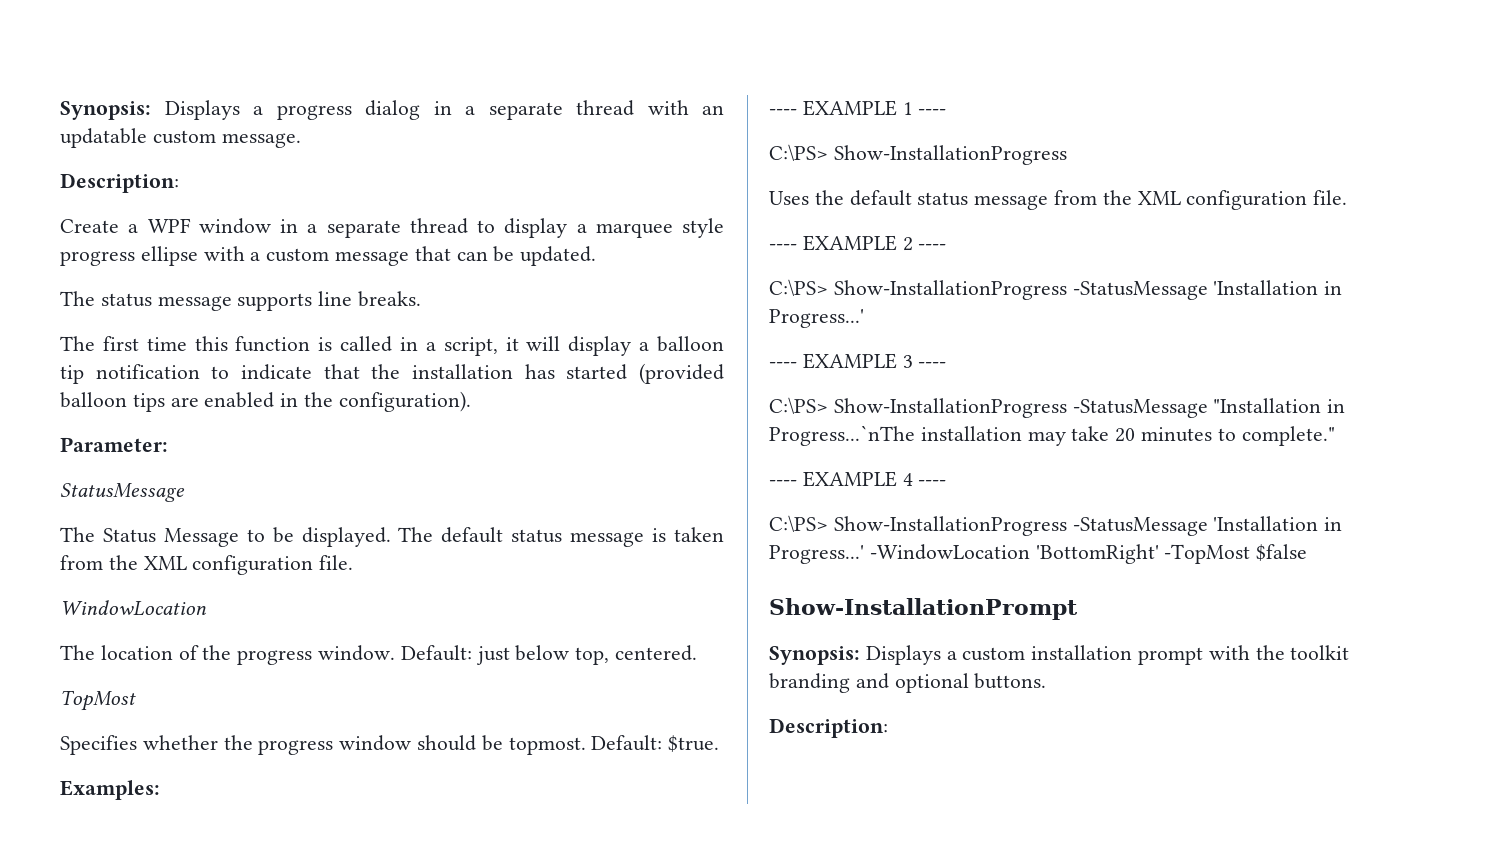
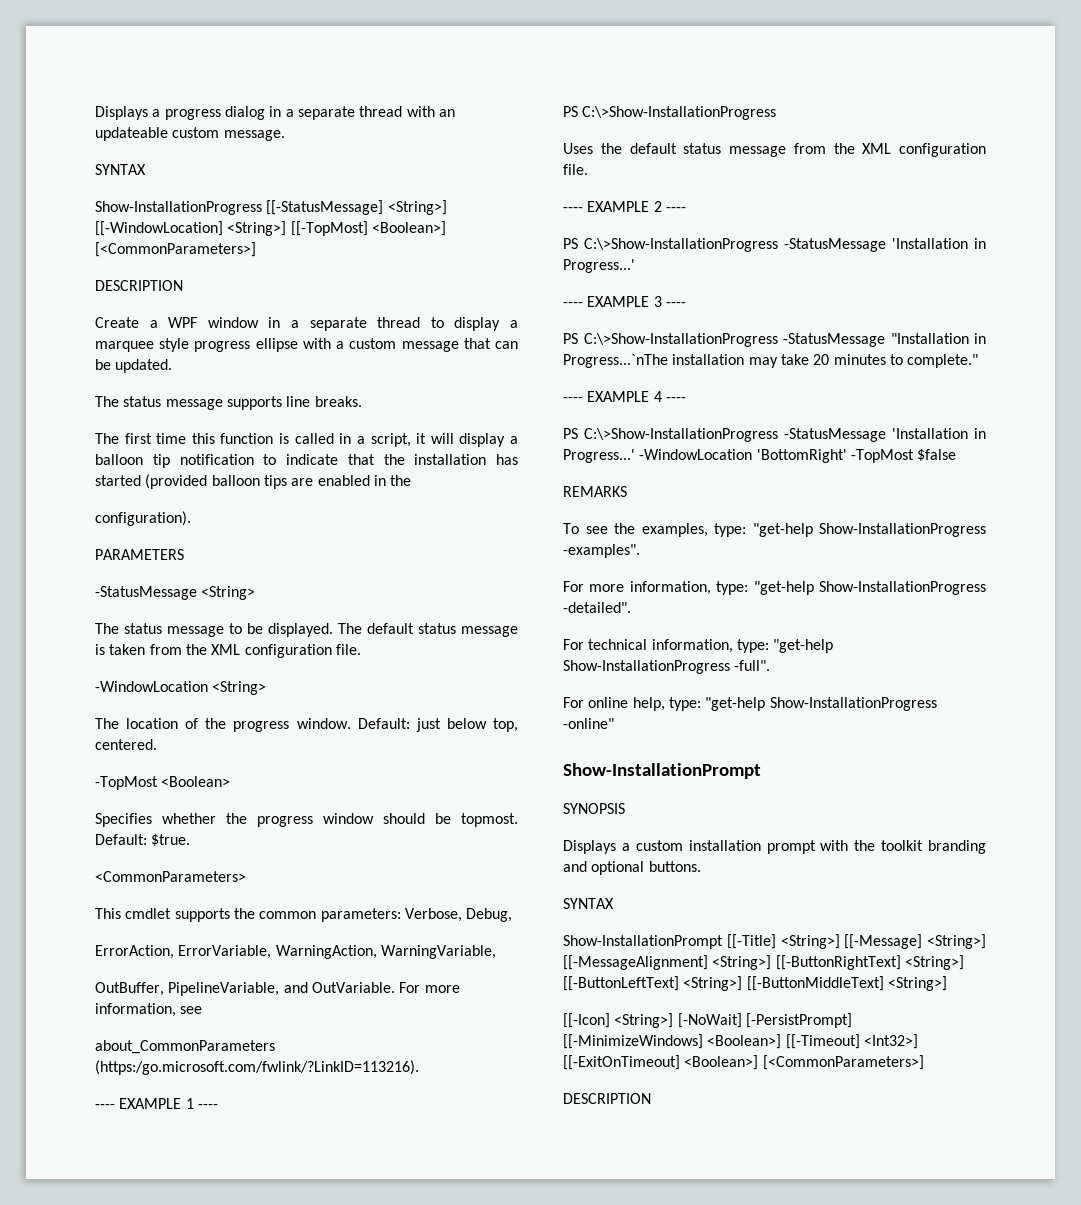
- Synopsis: Displays a progress dialog in a separate thread with an updatable custom message.
- Description:
+ Displays a progress dialog in a separate thread with an updateable custom message.
+ SYNTAX
+ Show-InstallationProgress [[-StatusMessage] <String>] [[-WindowLocation] <String>] [[-TopMost] <Boolean>] [<CommonParameters>]
+ DESCRIPTION
- The first time this function is called in a script, it will display a balloon tip notification to indicate that the installation has started (provided balloon tips are enabled in the configuration).
+ The first time this function is called in a script, it will display a balloon tip notification to indicate that the installation has started (provided balloon tips are enabled in the
+ configuration).
- Parameter:
- StatusMessage
- The Status Message to be displayed.
+ PARAMETERS
+ -StatusMessage <String>
+ The status message to be displayed.
- WindowLocation
+ -WindowLocation <String>
- TopMost
+ -TopMost <Boolean>
- Examples:
+ <CommonParameters>
+ This cmdlet supports the common parameters: Verbose, Debug,
+ ErrorAction, ErrorVariable, WarningAction, WarningVariable,
+ OutBuffer, PipelineVariable, and OutVariable. For more information, see
+ about_CommonParameters (https:/go.microsoft.com/fwlink/?LinkID=113216).
  ---- EXAMPLE 1 ----
- C:\PS> Show-InstallationProgress
+ PS C:\>Show-InstallationProgress
  ---- EXAMPLE 2 ----
- C:\PS> Show-InstallationProgress -StatusMessage 'Installation in Progress...'
+ PS C:\>Show-InstallationProgress -StatusMessage 'Installation in Progress...'
- C:\PS> Show-InstallationProgress -StatusMessage "Installation in Progress...`nThe installation may take 20 minutes to complete."
+ PS C:\>Show-InstallationProgress -StatusMessage "Installation in Progress...`nThe installation may take 20 minutes to complete."
  ---- EXAMPLE 4 ----
- C:\PS> Show-InstallationProgress -StatusMessage 'Installation in Progress...'
+ PS C:\>Show-InstallationProgress -StatusMessage 'Installation in Progress...'
+ REMARKS
+ To see the examples, type: "get-help Show-InstallationProgress -examples".
+ For more information, type: "get-help Show-InstallationProgress -detailed".
+ For technical information, type: "get-help Show-InstallationProgress -full".
+ For online help, type: "get-help Show-InstallationProgress -online"
- Synopsis: Displays a custom installation prompt with the toolkit branding and optional buttons.
- Description:
+ SYNOPSIS
+ Displays a custom installation prompt with the toolkit branding and optional buttons.
+ SYNTAX
+ Show-InstallationPrompt [[-Title] <String>] [[-Message] <String>] [[-MessageAlignment] <String>] [[-ButtonRightText] <String>] [[-ButtonLeftText] <String>] [[-ButtonMiddleText] <String>]
+ [[-Icon] <String>] [-NoWait] [-PersistPrompt] [[-MinimizeWindows] <Boolean>] [[-Timeout] <Int32>] [[-ExitOnTimeout] <Boolean>] [<CommonParameters>]
+ DESCRIPTION

